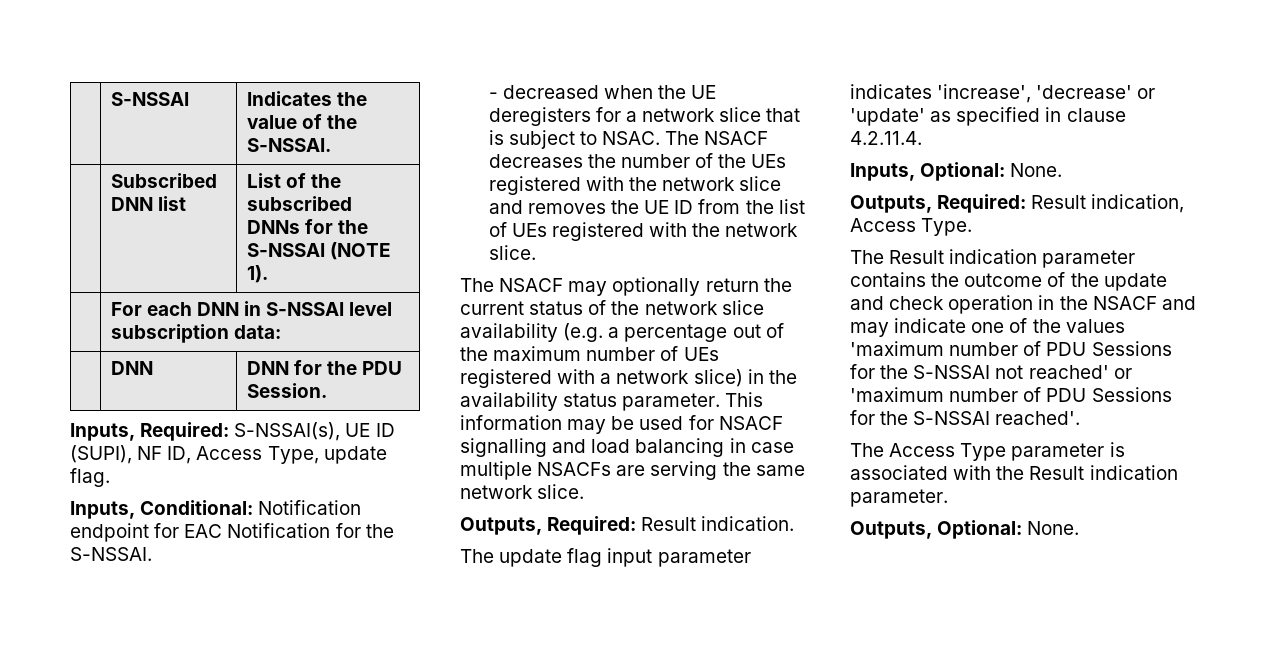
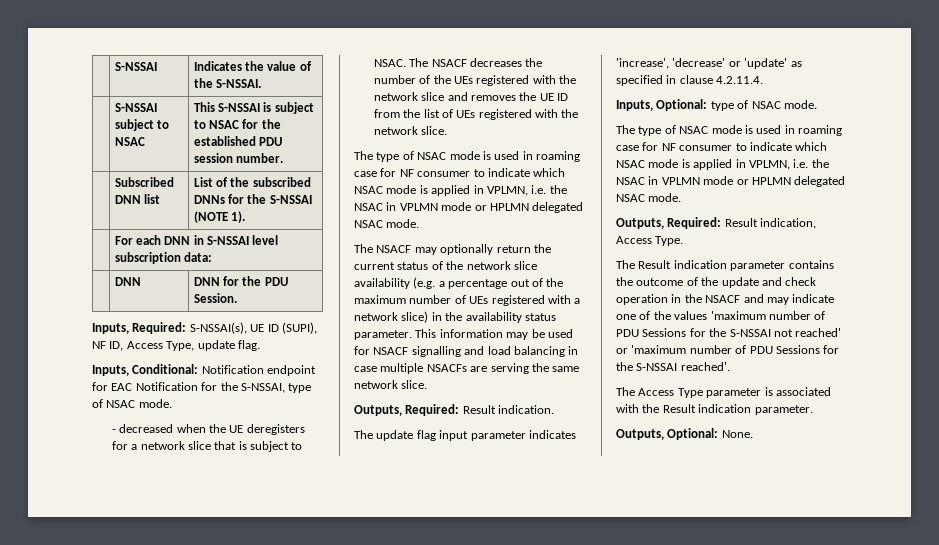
+ | S-NSSAI subject to NSAC | This S-NSSAI is subject to NSAC for the established PDU session number.
- Inputs, Conditional: Notification endpoint for EAC Notification for the S-NSSAI.
+ Inputs, Conditional: Notification endpoint for EAC Notification for the S-NSSAI, type of NSAC mode.
  The NSACF decreases the number of the UEs registered with the network slice and removes the UE ID from the list of UEs registered with the network slice.
+ The type of NSAC mode is used in roaming case for NF consumer to indicate which NSAC mode is applied in VPLMN, i.e. the NSAC in VPLMN mode or HPLMN delegated NSAC mode.
- Inputs, Optional: None.
+ Inputs, Optional: type of NSAC mode.
+ The type of NSAC mode is used in roaming case for NF consumer to indicate which NSAC mode is applied in VPLMN, i.e. the NSAC in VPLMN mode or HPLMN delegated NSAC mode.

